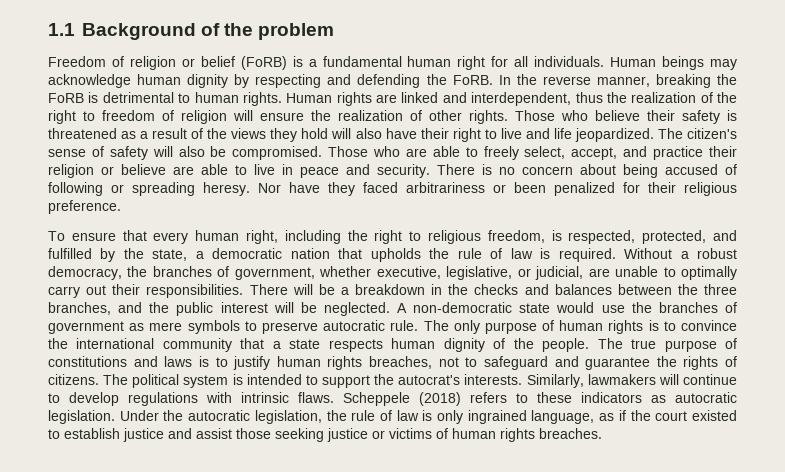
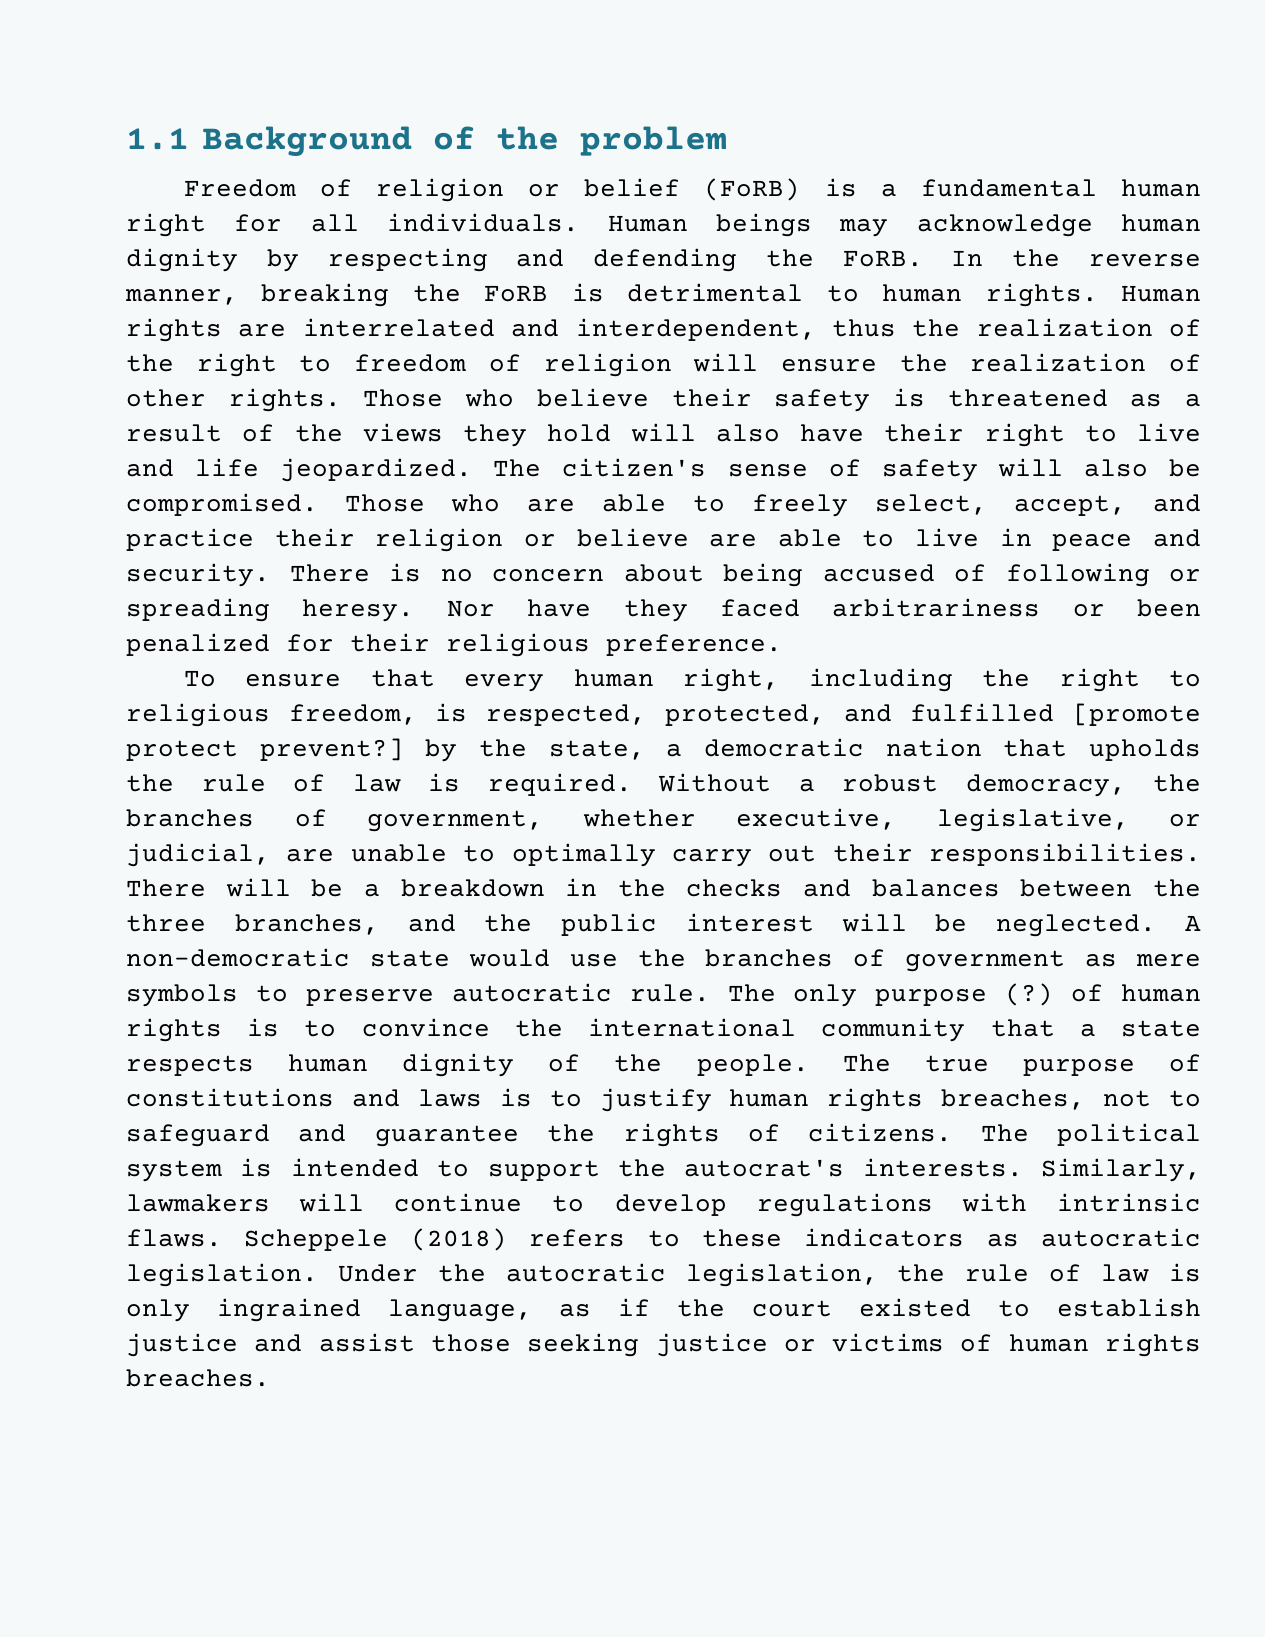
- Human rights are linked and interdependent, thus the realization of the right to freedom of religion will ensure the realization of other rights.
+ Human rights are interrelated and interdependent, thus the realization of the right to freedom of religion will ensure the realization of other rights.
- To ensure that every human right, including the right to religious freedom, is respected, protected, and fulfilled by the state, a democratic nation that upholds the rule of law is required.
+ To ensure that every human right, including the right to religious freedom, is respected, protected, and fulfilled [promote protect prevent?] by the state, a democratic nation that upholds the rule of law is required.
- The only purpose of human rights is to convince the international community that a state respects human dignity of the people.
+ The only purpose (?) of human rights is to convince the international community that a state respects human dignity of the people.

